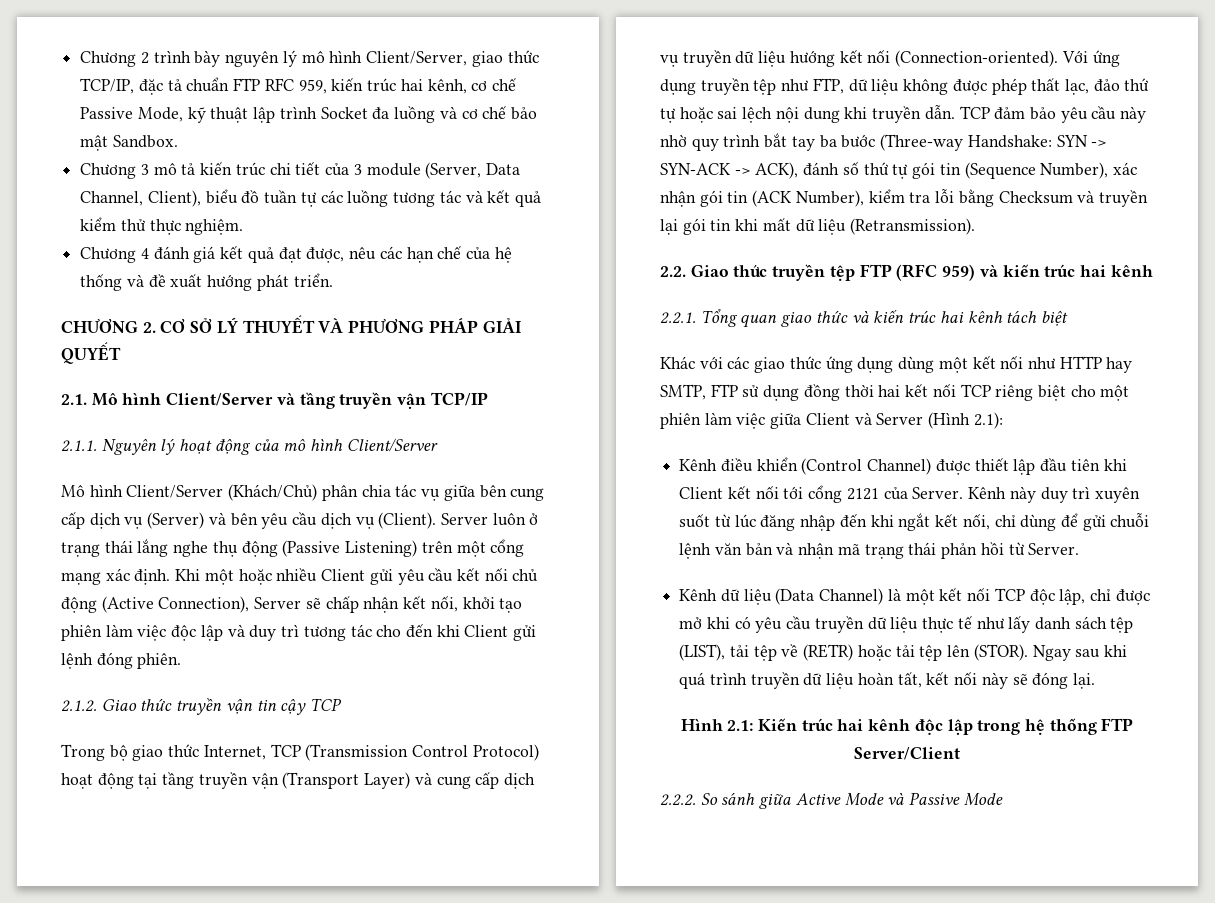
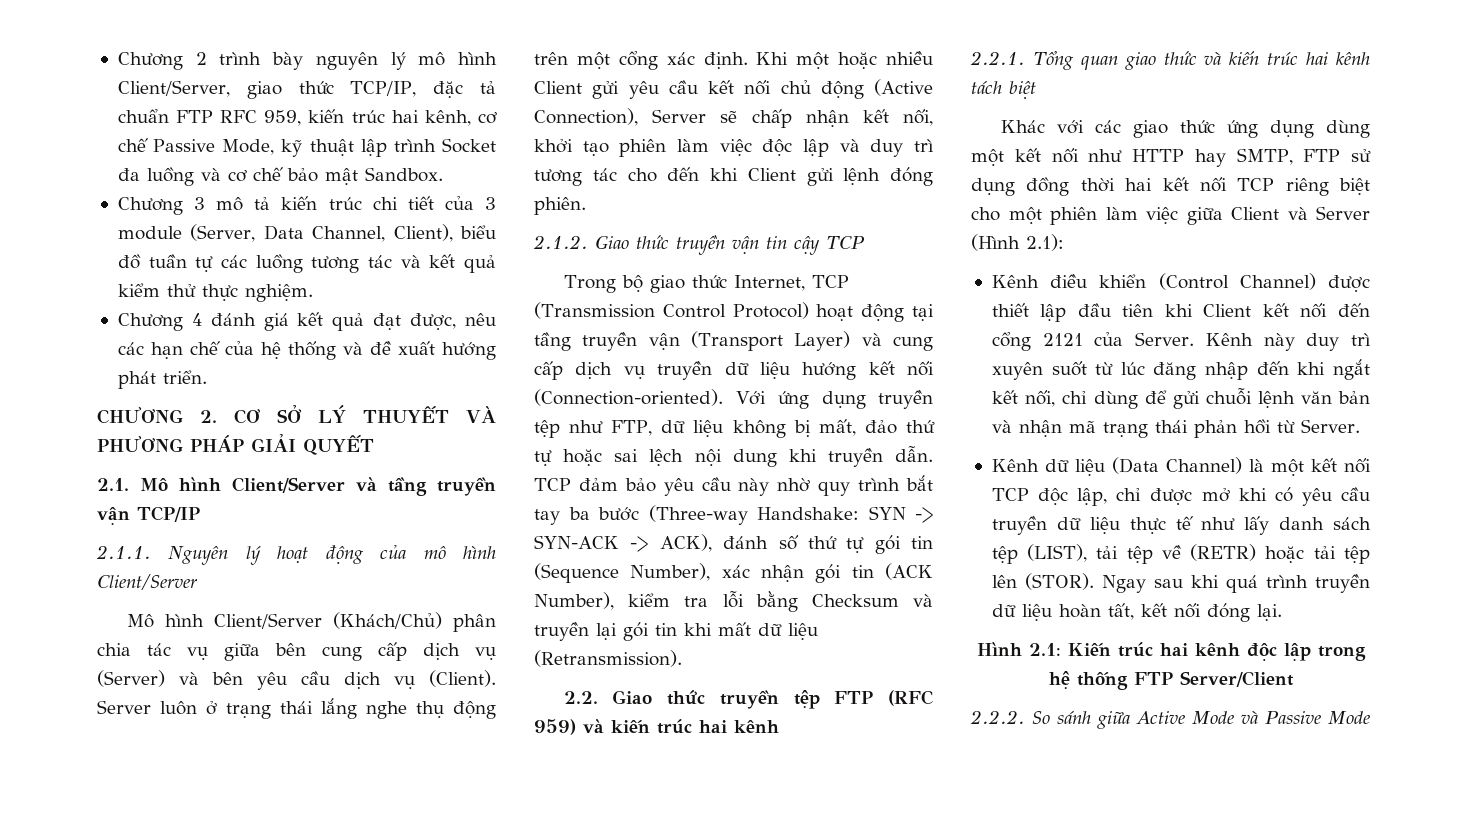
- Server luôn ở trạng thái lắng nghe thụ động (Passive Listening) trên một cổng mạng xác định.
+ Server luôn ở trạng thái lắng nghe thụ động trên một cổng xác định.
- Với ứng dụng truyền tệp như FTP, dữ liệu không được phép thất lạc, đảo thứ tự hoặc sai lệch nội dung khi truyền dẫn.
+ Với ứng dụng truyền tệp như FTP, dữ liệu không bị mất, đảo thứ tự hoặc sai lệch nội dung khi truyền dẫn.
- Kênh điều khiển (Control Channel) được thiết lập đầu tiên khi Client kết nối tới cổng 2121 của Server.
+ Kênh điều khiển (Control Channel) được thiết lập đầu tiên khi Client kết nối đến cổng 2121 của Server.
- Ngay sau khi quá trình truyền dữ liệu hoàn tất, kết nối này sẽ đóng lại.
+ Ngay sau khi quá trình truyền dữ liệu hoàn tất, kết nối đóng lại.

